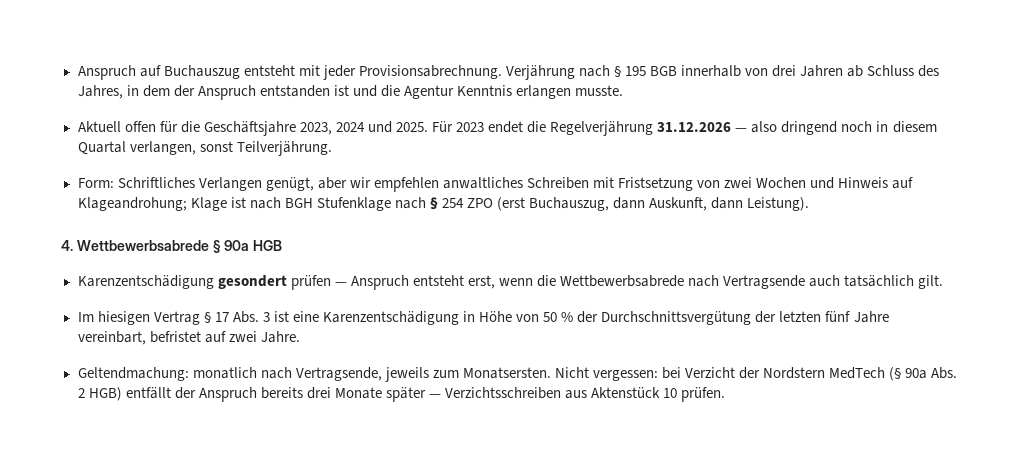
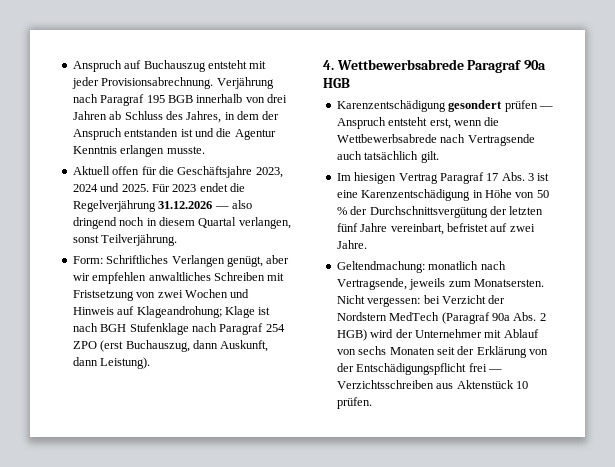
- Verjährung nach § 195 BGB innerhalb von drei Jahren ab Schluss des Jahres, in dem der Anspruch entstanden ist und die Agentur Kenntnis erlangen musste.
+ Verjährung nach Paragraf 195 BGB innerhalb von drei Jahren ab Schluss des Jahres, in dem der Anspruch entstanden ist und die Agentur Kenntnis erlangen musste.
- Form: Schriftliches Verlangen genügt, aber wir empfehlen anwaltliches Schreiben mit Fristsetzung von zwei Wochen und Hinweis auf Klageandrohung; Klage ist nach BGH Stufenklage nach § 254 ZPO (erst Buchauszug, dann Auskunft, dann Leistung).
+ Form: Schriftliches Verlangen genügt, aber wir empfehlen anwaltliches Schreiben mit Fristsetzung von zwei Wochen und Hinweis auf Klageandrohung; Klage ist nach BGH Stufenklage nach Paragraf 254 ZPO (erst Buchauszug, dann Auskunft, dann Leistung).
- 4. Wettbewerbsabrede § 90a HGB
+ 4. Wettbewerbsabrede Paragraf 90a HGB
- Im hiesigen Vertrag § 17 Abs. 3 ist eine Karenzentschädigung in Höhe von 50 % der Durchschnittsvergütung der letzten fünf Jahre vereinbart, befristet auf zwei Jahre.
+ Im hiesigen Vertrag Paragraf 17 Abs. 3 ist eine Karenzentschädigung in Höhe von 50 % der Durchschnittsvergütung der letzten fünf Jahre vereinbart, befristet auf zwei Jahre.
- Nicht vergessen: bei Verzicht der Nordstern MedTech (§ 90a Abs. 2 HGB) entfällt der Anspruch bereits drei Monate später — Verzichtsschreiben aus Aktenstück 10 prüfen.
+ Nicht vergessen: bei Verzicht der Nordstern MedTech (Paragraf 90a Abs. 2 HGB) wird der Unternehmer mit Ablauf von sechs Monaten seit der Erklärung von der Entschädigungspflicht frei — Verzichtsschreiben aus Aktenstück 10 prüfen.

